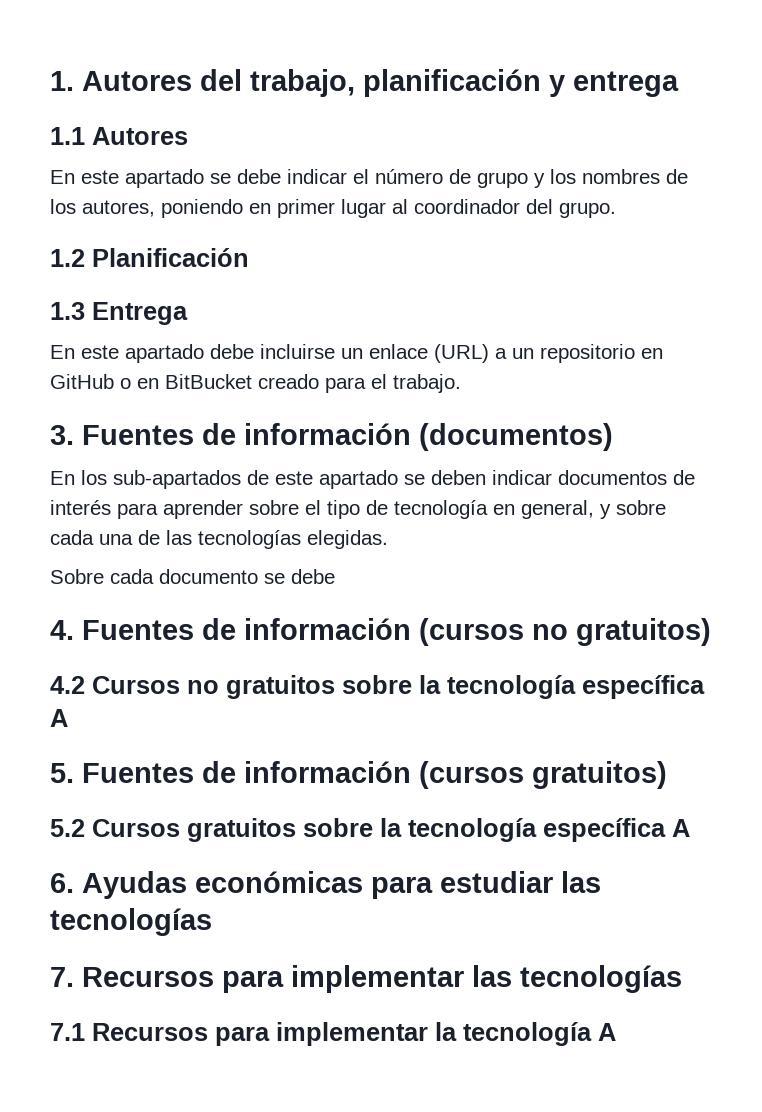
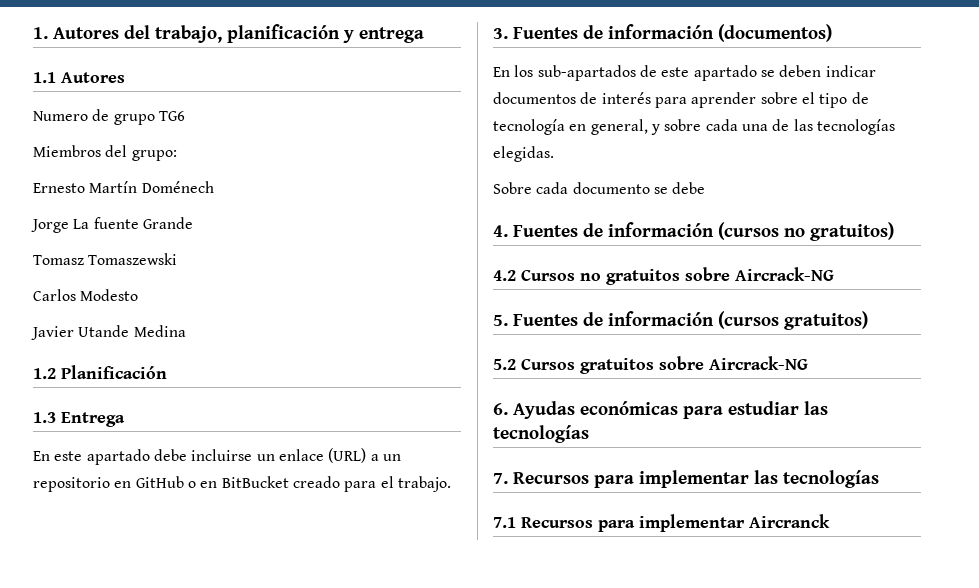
- En este apartado se debe indicar el número de grupo y los nombres de los autores, poniendo en primer lugar al coordinador del grupo.
+ Numero de grupo TG6
+ Miembros del grupo:
+ Ernesto Martín Doménech
+ Jorge La fuente Grande
+ Tomasz Tomaszewski
+ Carlos Modesto
+ Javier Utande Medina
- 4.2 Cursos no gratuitos sobre la tecnología específica A
+ 4.2 Cursos no gratuitos sobre Aircrack-NG
- 5.2 Cursos gratuitos sobre la tecnología específica A
+ 5.2 Cursos gratuitos sobre Aircrack-NG
- 7.1 Recursos para implementar la tecnología A
+ 7.1 Recursos para implementar Aircranck

